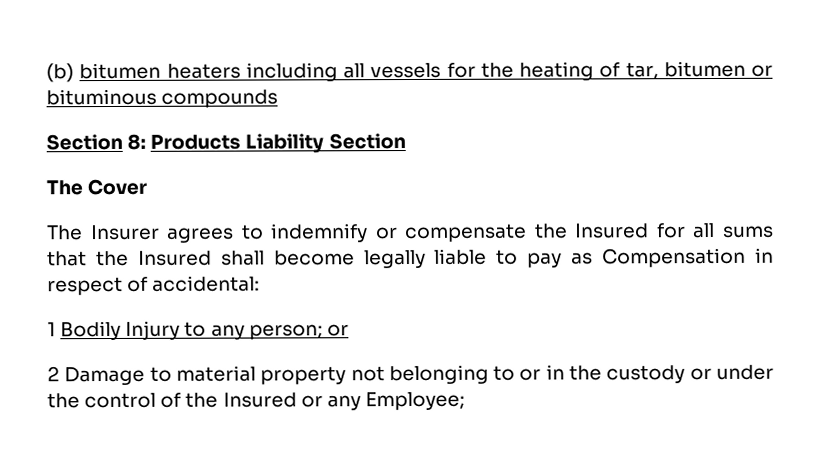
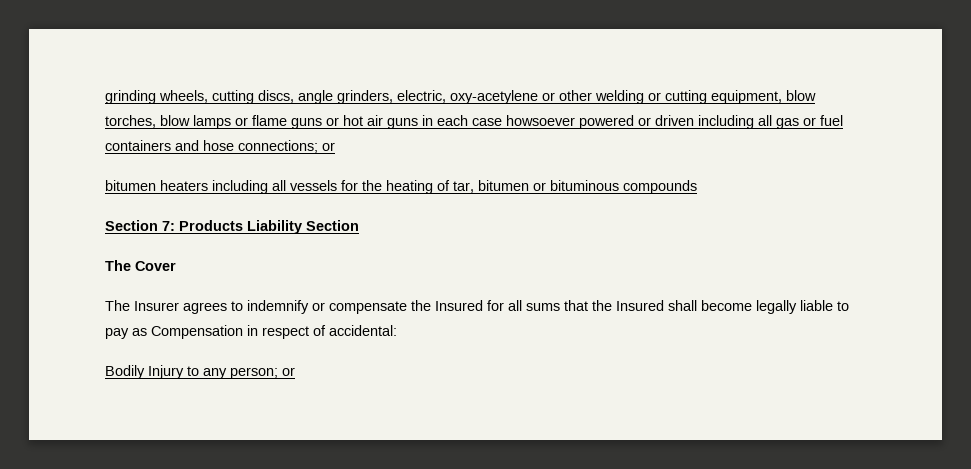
- (b) bitumen heaters including all vessels for the heating of tar, bitumen or bituminous compounds
+ grinding wheels, cutting discs, angle grinders, electric, oxy-acetylene or other welding or cutting equipment, blow torches, blow lamps or flame guns or hot air guns in each case howsoever powered or driven including all gas or fuel containers and hose connections; or
+ bitumen heaters including all vessels for the heating of tar, bitumen or bituminous compounds
- Section 8: Products Liability Section
+ Section 7: Products Liability Section
- 1 Bodily Injury to any person; or
+ Bodily Injury to any person; or
- 2 Damage to material property not belonging to or in the custody or under the control of the Insured or any Employee;

